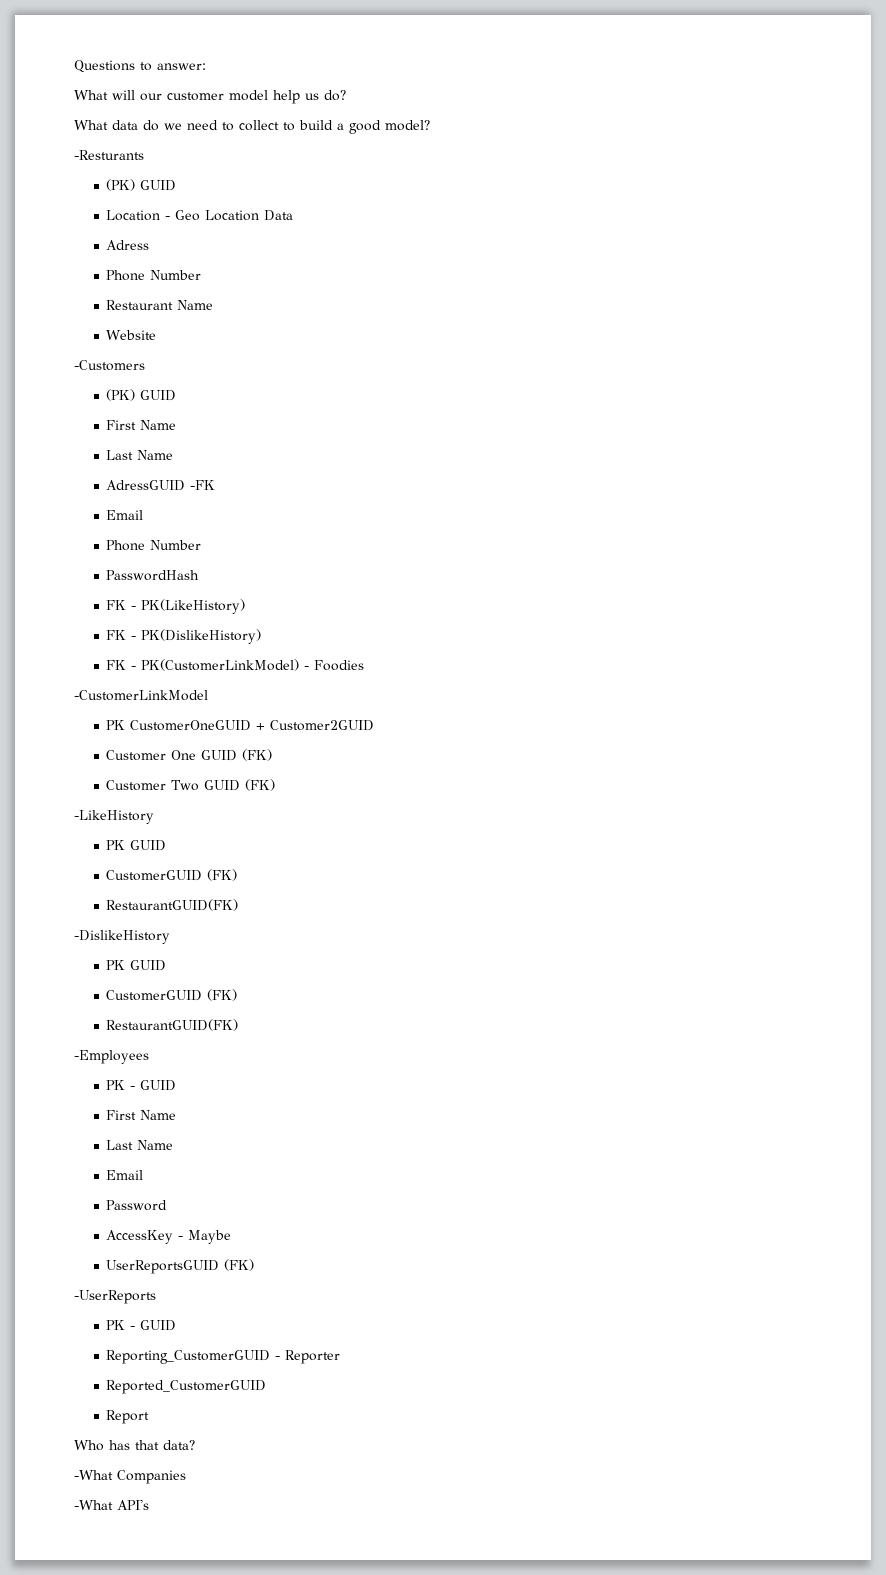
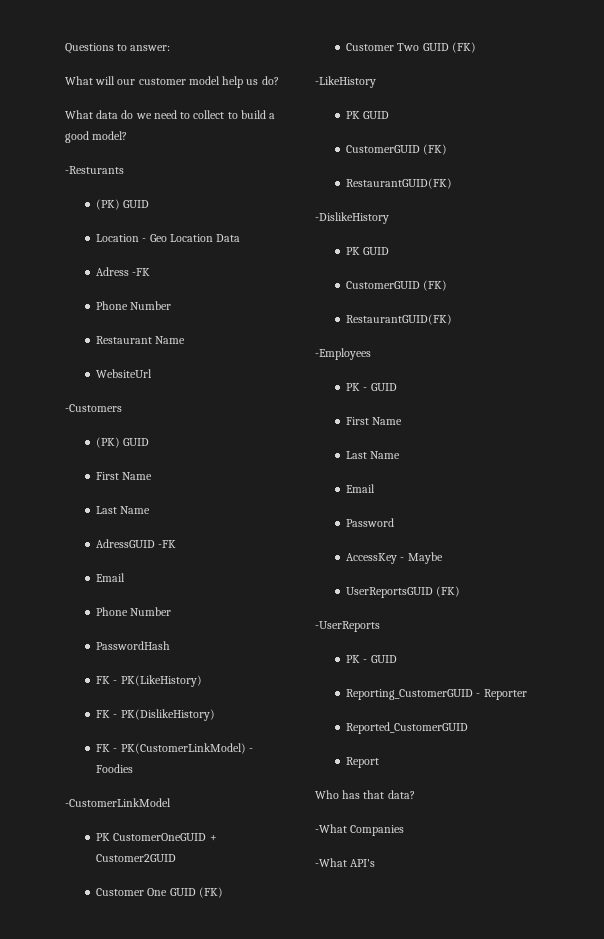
- Adress
+ Adress -FK
- Website
+ WebsiteUrl

